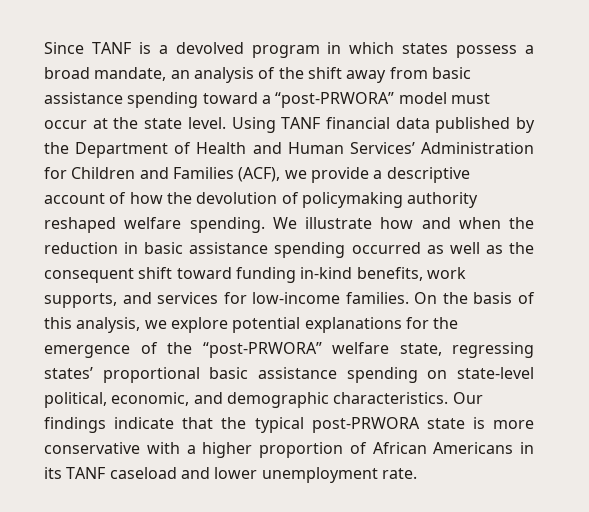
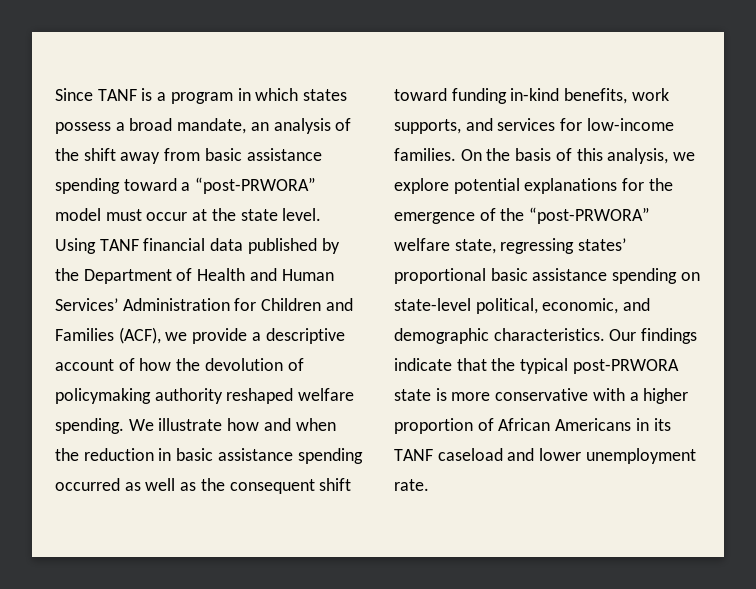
- Since TANF is a devolved program in which states possess a broad mandate, an analysis of the shift away from basic assistance spending toward a “post-PRWORA” model must occur at the state level.
+ Since TANF is a program in which states possess a broad mandate, an analysis of the shift away from basic assistance spending toward a “post-PRWORA” model must occur at the state level.

